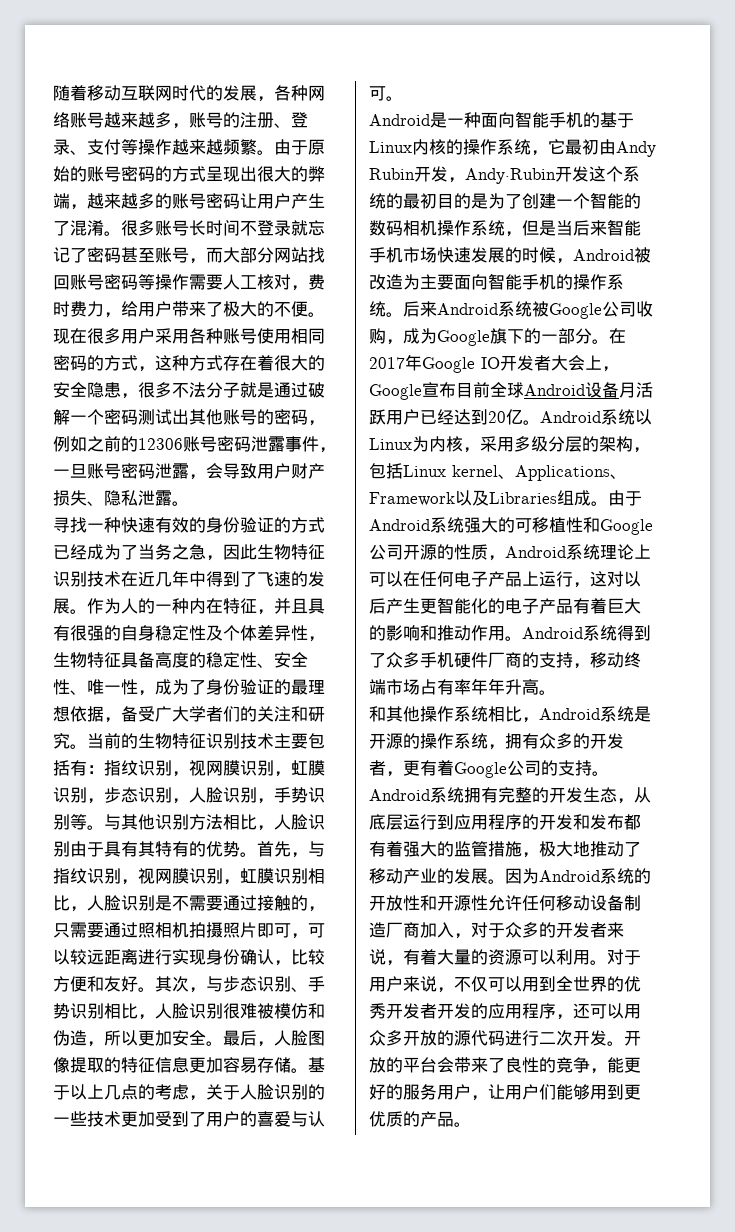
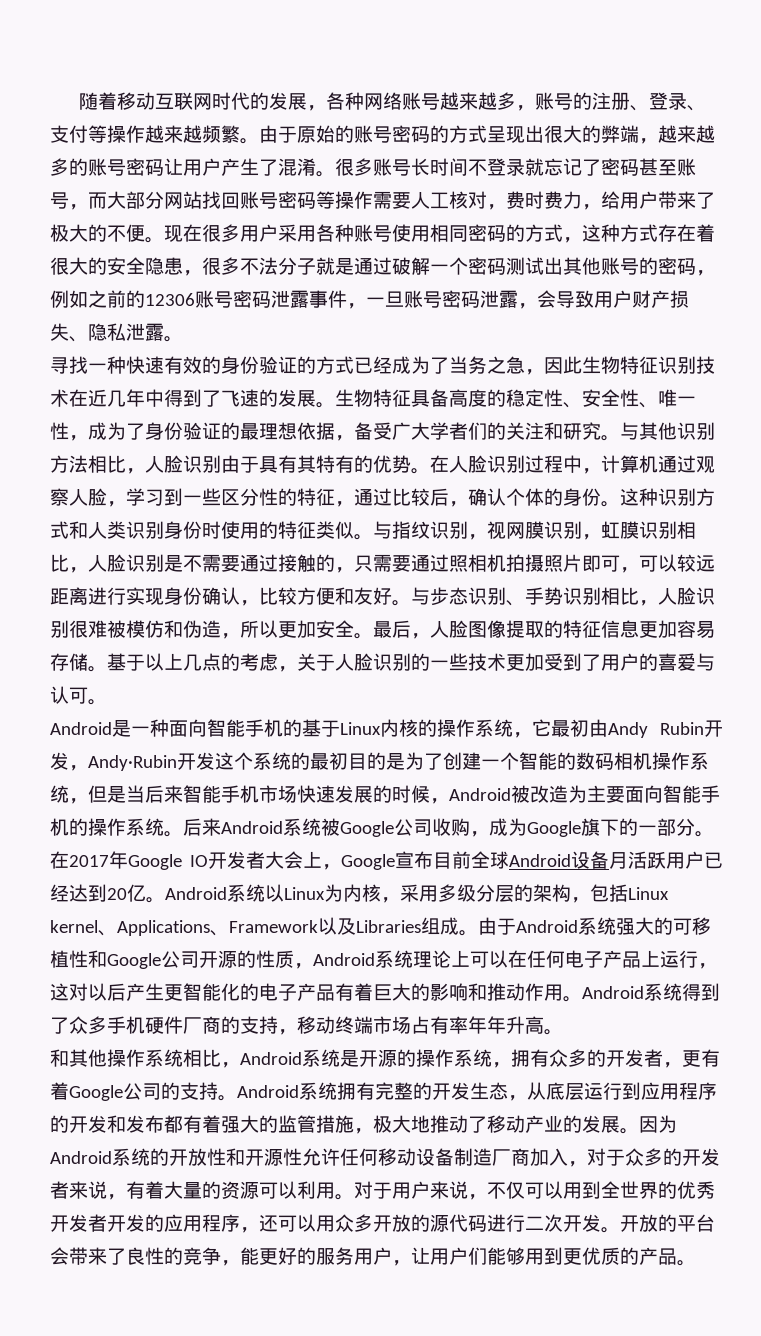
- 作为人的一种内在特征，并且具有很强的自身稳定性及个体差异性，生物特征具备高度的稳定性、安全性、唯一性，成为了身份验证的最理想依据，备受广大学者们的关注和研究。
+ 生物特征具备高度的稳定性、安全性、唯一性，成为了身份验证的最理想依据，备受广大学者们的关注和研究。
- 当前的生物特征识别技术主要包括有：指纹识别，视网膜识别，虹膜识别，步态识别，人脸识别，手势识别等。
- 首先，与指纹识别，视网膜识别，虹膜识别相比，人脸识别是不需要通过接触的，只需要通过照相机拍摄照片即可，可以较远距离进行实现身份确认，比较方便和友好。
+ 在人脸识别过程中，计算机通过观察人脸，学习到一些区分性的特征，通过比较后，确认个体的身份。这种识别方式和人类识别身份时使用的特征类似。与指纹识别，视网膜识别，虹膜识别相比，人脸识别是不需要通过接触的，只需要通过照相机拍摄照片即可，可以较远距离进行实现身份确认，比较方便和友好。
- 其次，与步态识别、手势识别相比，人脸识别很难被模仿和伪造，所以更加安全。
+ 与步态识别、手势识别相比，人脸识别很难被模仿和伪造，所以更加安全。

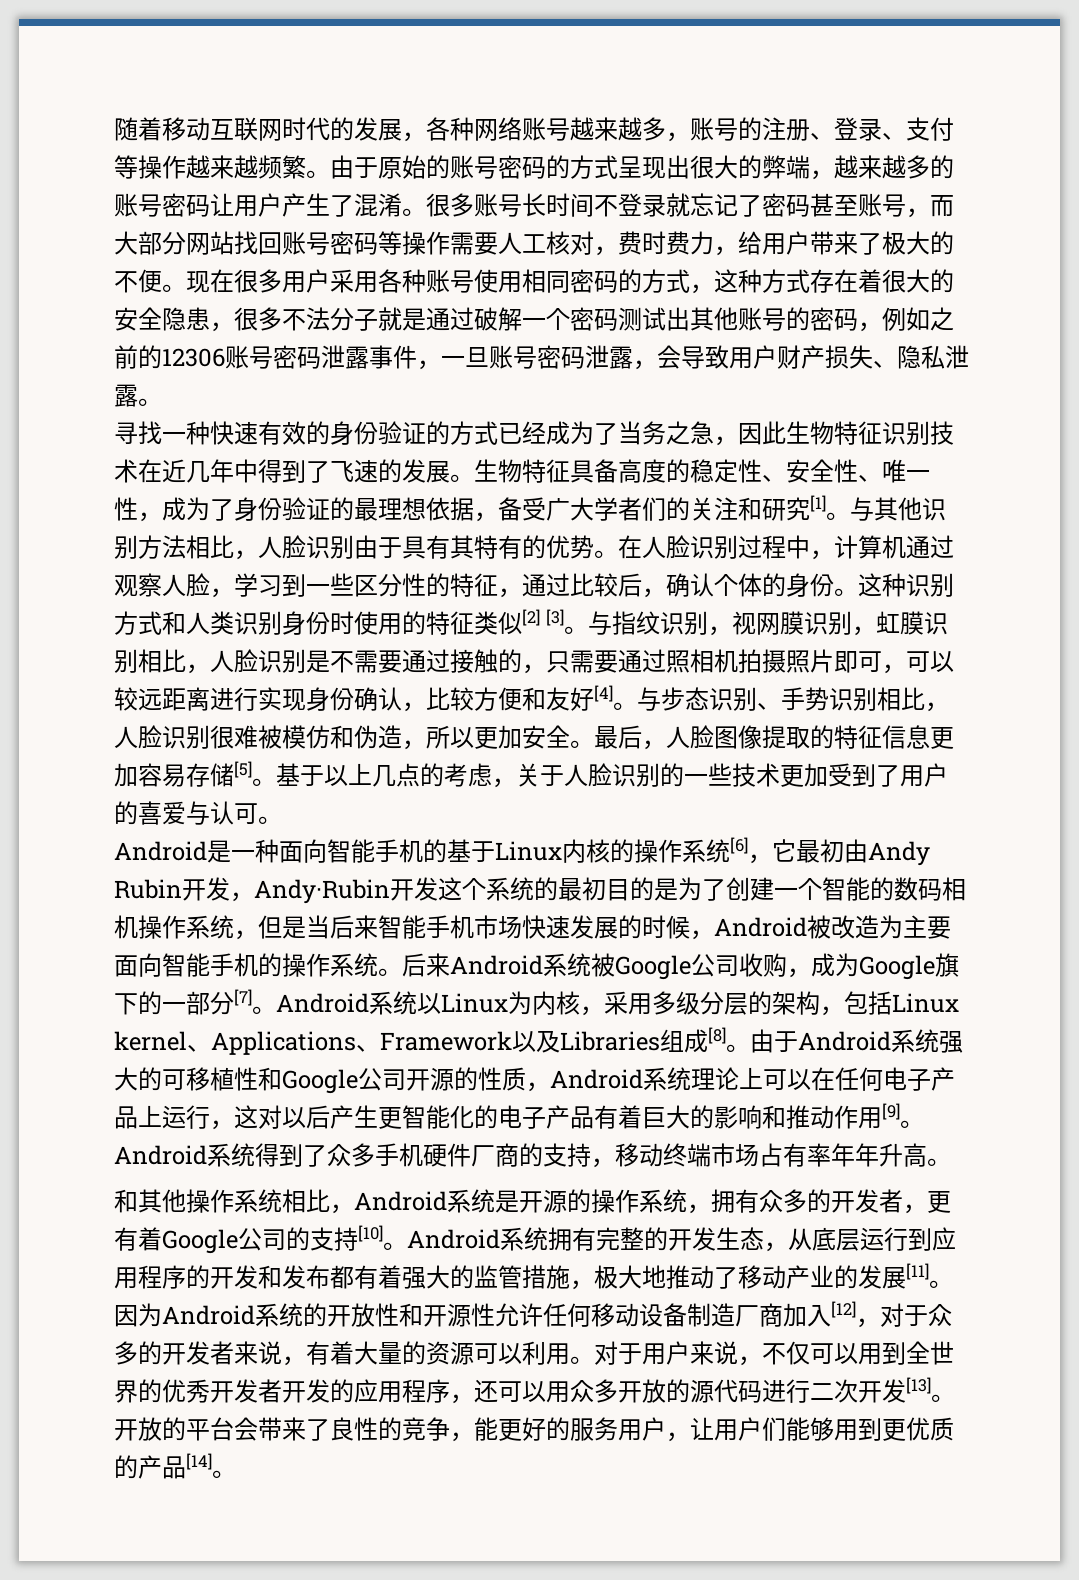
- 生物特征具备高度的稳定性、安全性、唯一性，成为了身份验证的最理想依据，备受广大学者们的关注和研究。
+ 生物特征具备高度的稳定性、安全性、唯一性，成为了身份验证的最理想依据，备受广大学者们的关注和研究[1]。
- 这种识别方式和人类识别身份时使用的特征类似。
+ 这种识别方式和人类识别身份时使用的特征类似[2] [3]。
- 与指纹识别，视网膜识别，虹膜识别相比，人脸识别是不需要通过接触的，只需要通过照相机拍摄照片即可，可以较远距离进行实现身份确认，比较方便和友好。
+ 与指纹识别，视网膜识别，虹膜识别相比，人脸识别是不需要通过接触的，只需要通过照相机拍摄照片即可，可以较远距离进行实现身份确认，比较方便和友好[4]。
- 最后，人脸图像提取的特征信息更加容易存储。
+ 最后，人脸图像提取的特征信息更加容易存储[5]。
- Android是一种面向智能手机的基于Linux内核的操作系统，它最初由Andy Rubin开发，Andy·Rubin开发这个系统的最初目的是为了创建一个智能的数码相机操作系统，但是当后来智能手机市场快速发展的时候，Android被改造为主要面向智能手机的操作系统。
+ Android是一种面向智能手机的基于Linux内核的操作系统[6]，它最初由Andy Rubin开发，Andy·Rubin开发这个系统的最初目的是为了创建一个智能的数码相机操作系统，但是当后来智能手机市场快速发展的时候，Android被改造为主要面向智能手机的操作系统。
- 后来Android系统被Google公司收购，成为Google旗下的一部分。在2017年Google IO开发者大会上，Google宣布目前全球Android设备月活跃用户已经达到20亿。
+ 后来Android系统被Google公司收购，成为Google旗下的一部分[7]。
- Android系统以Linux为内核，采用多级分层的架构，包括Linux kernel、Applications、Framework以及Libraries组成。
+ Android系统以Linux为内核，采用多级分层的架构，包括Linux kernel、Applications、Framework以及Libraries组成[8]。
- 由于Android系统强大的可移植性和Google公司开源的性质，Android系统理论上可以在任何电子产品上运行，这对以后产生更智能化的电子产品有着巨大的影响和推动作用。
+ 由于Android系统强大的可移植性和Google公司开源的性质，Android系统理论上可以在任何电子产品上运行，这对以后产生更智能化的电子产品有着巨大的影响和推动作用[9]。
- 和其他操作系统相比，Android系统是开源的操作系统，拥有众多的开发者，更有着Google公司的支持。
+ 和其他操作系统相比，Android系统是开源的操作系统，拥有众多的开发者，更有着Google公司的支持[10]。
- Android系统拥有完整的开发生态，从底层运行到应用程序的开发和发布都有着强大的监管措施，极大地推动了移动产业的发展。
+ Android系统拥有完整的开发生态，从底层运行到应用程序的开发和发布都有着强大的监管措施，极大地推动了移动产业的发展[11]。
- 因为Android系统的开放性和开源性允许任何移动设备制造厂商加入，对于众多的开发者来说，有着大量的资源可以利用。
+ 因为Android系统的开放性和开源性允许任何移动设备制造厂商加入[12]，对于众多的开发者来说，有着大量的资源可以利用。
- 对于用户来说，不仅可以用到全世界的优秀开发者开发的应用程序，还可以用众多开放的源代码进行二次开发。
+ 对于用户来说，不仅可以用到全世界的优秀开发者开发的应用程序，还可以用众多开放的源代码进行二次开发[13]。
- 开放的平台会带来了良性的竞争，能更好的服务用户，让用户们能够用到更优质的产品。
+ 开放的平台会带来了良性的竞争，能更好的服务用户，让用户们能够用到更优质的产品[14]。

